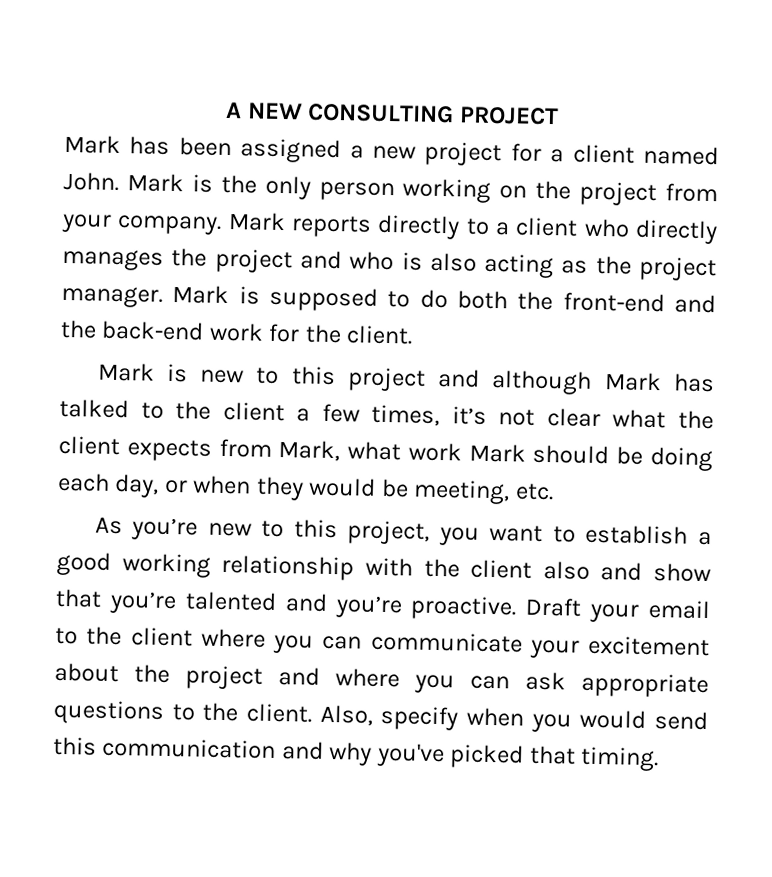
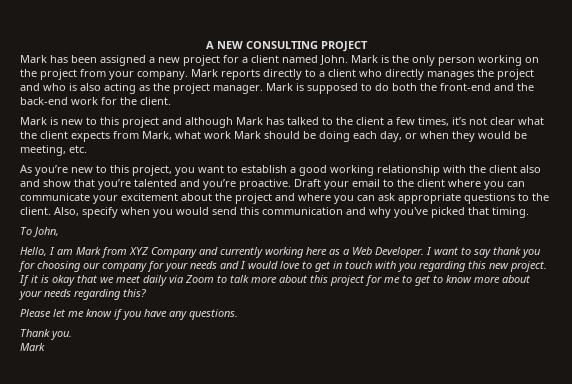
+ To John,
+ Hello, I am Mark from XYZ Company and currently working here as a Web Developer. I want to say thank you for choosing our company for your needs and I would love to get in touch with you regarding this new project. If it is okay that we meet daily via Zoom to talk more about this project for me to get to know more about your needs regarding this?
+ Please let me know if you have any questions.
+ Thank you.
+ Mark

